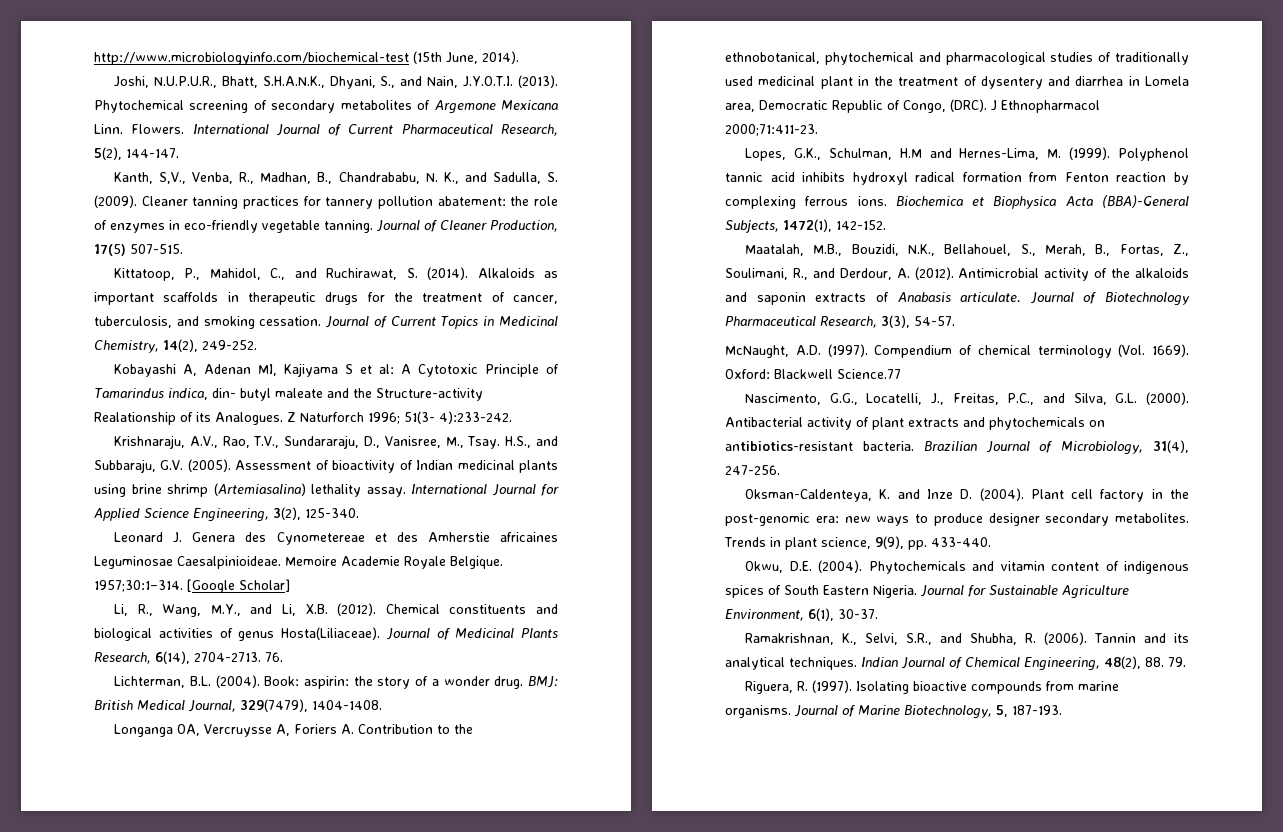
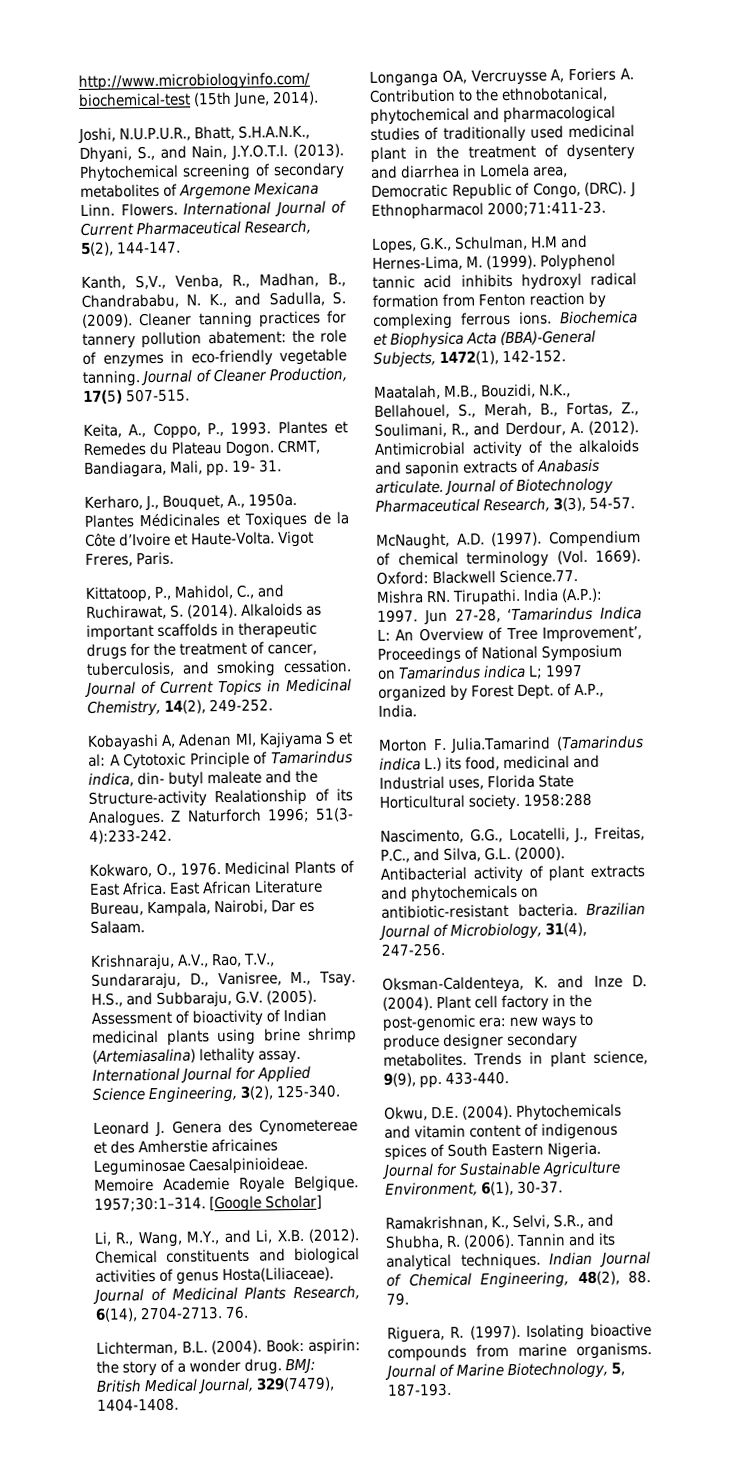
+ Keita, A., Coppo, P., 1993. Plantes et Remedes du Plateau Dogon. CRMT, Bandiagara, Mali, pp. 19- 31.
+ Kerharo, J., Bouquet, A., 1950a. Plantes Médicinales et Toxiques de la Côte d’Ivoire et Haute-Volta. Vigot Freres, Paris.
+ Kokwaro, O., 1976. Medicinal Plants of East Africa. East African Literature Bureau, Kampala, Nairobi, Dar es Salaam.
- Oxford: Blackwell Science.77
+ Oxford: Blackwell Science.77.
+ Mishra RN. Tirupathi. India (A.P.): 1997. Jun 27-28, ‘Tamarindus Indica L: An Overview of Tree Improvement’, Proceedings of National Symposium on Tamarindus indica L; 1997 organized by Forest Dept. of A.P., India.
+ Morton F. Julia.Tamarind (Tamarindus indica L.) its food, medicinal and Industrial uses, Florida State Horticultural society. 1958:288
- Antibacterial activity of plant extracts and phytochemicals on antibiotics-resistant bacteria.
+ Antibacterial activity of plant extracts and phytochemicals on antibiotic-resistant bacteria.

